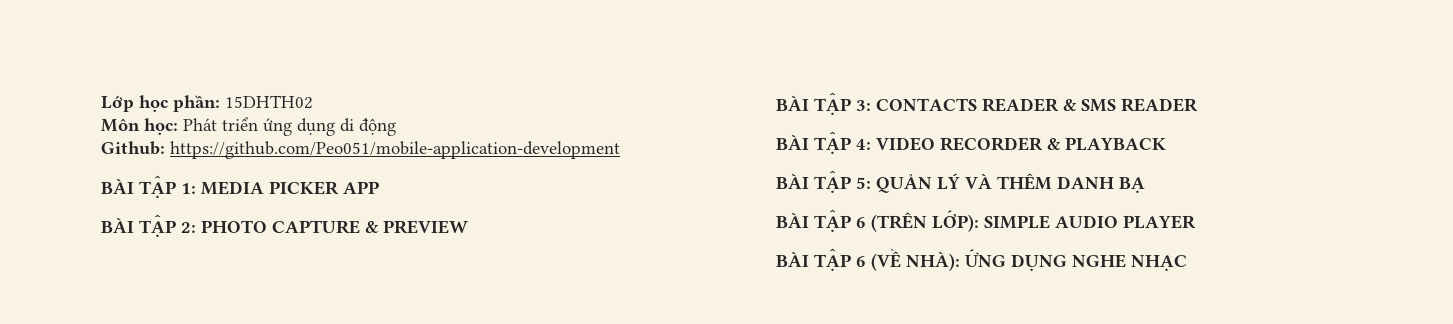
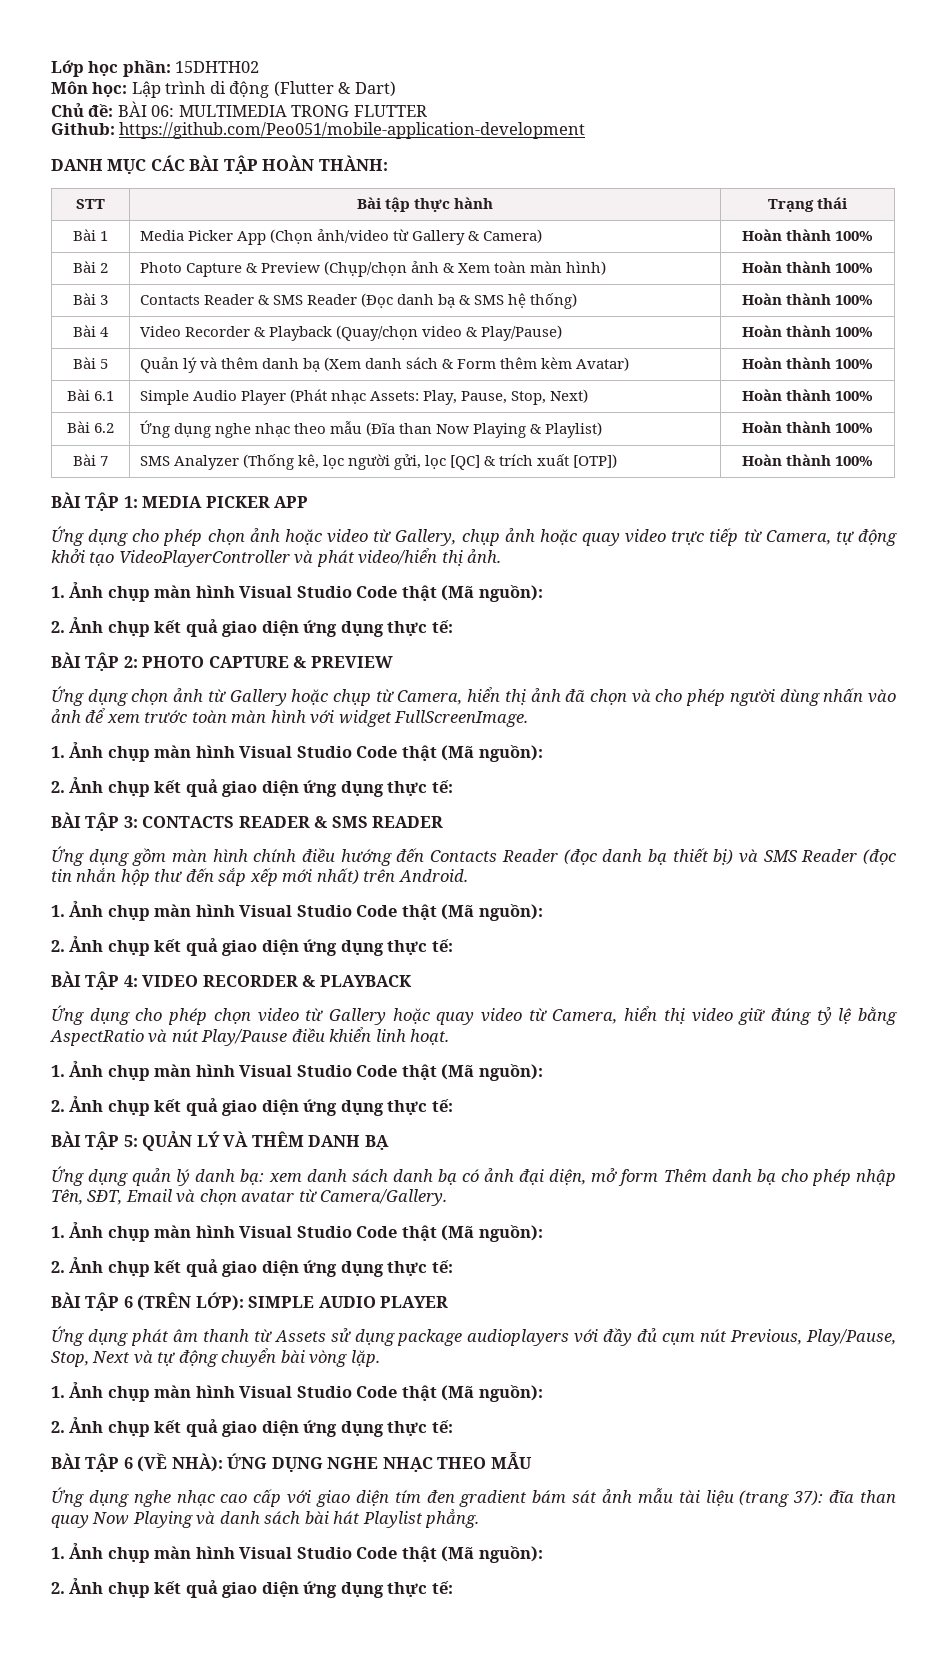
- Môn học: Phát triển ứng dụng di động
+ Môn học: Lập trình di động (Flutter & Dart)
+ Chủ đề: BÀI 06: MULTIMEDIA TRONG FLUTTER
  Github: https://github.com/Peo051/mobile-application-development
+ DANH MỤC CÁC BÀI TẬP HOÀN THÀNH:
+ STT | Bài tập thực hành | Trạng thái
+ Bài 1 | Media Picker App (Chọn ảnh/video từ Gallery & Camera) | Hoàn thành 100%
+ Bài 2 | Photo Capture & Preview (Chụp/chọn ảnh & Xem toàn màn hình) | Hoàn thành 100%
+ Bài 3 | Contacts Reader & SMS Reader (Đọc danh bạ & SMS hệ thống) | Hoàn thành 100%
+ Bài 4 | Video Recorder & Playback (Quay/chọn video & Play/Pause) | Hoàn thành 100%
+ Bài 5 | Quản lý và thêm danh bạ (Xem danh sách & Form thêm kèm Avatar) | Hoàn thành 100%
+ Bài 6.1 | Simple Audio Player (Phát nhạc Assets: Play, Pause, Stop, Next) | Hoàn thành 100%
+ Bài 6.2 | Ứng dụng nghe nhạc theo mẫu (Đĩa than Now Playing & Playlist) | Hoàn thành 100%
+ Bài 7 | SMS Analyzer (Thống kê, lọc người gửi, lọc [QC] & trích xuất [OTP]) | Hoàn thành 100%
+ Ứng dụng cho phép chọn ảnh hoặc video từ Gallery, chụp ảnh hoặc quay video trực tiếp từ Camera, tự động khởi tạo VideoPlayerController và phát video/hiển thị ảnh.
+ 1. Ảnh chụp màn hình Visual Studio Code thật (Mã nguồn):
+ 2. Ảnh chụp kết quả giao diện ứng dụng thực tế:
+ Ứng dụng chọn ảnh từ Gallery hoặc chụp từ Camera, hiển thị ảnh đã chọn và cho phép người dùng nhấn vào ảnh để xem trước toàn màn hình với widget FullScreenImage.
+ 1. Ảnh chụp màn hình Visual Studio Code thật (Mã nguồn):
+ 2. Ảnh chụp kết quả giao diện ứng dụng thực tế:
+ Ứng dụng gồm màn hình chính điều hướng đến Contacts Reader (đọc danh bạ thiết bị) và SMS Reader (đọc tin nhắn hộp thư đến sắp xếp mới nhất) trên Android.
+ 1. Ảnh chụp màn hình Visual Studio Code thật (Mã nguồn):
+ 2. Ảnh chụp kết quả giao diện ứng dụng thực tế:
+ Ứng dụng cho phép chọn video từ Gallery hoặc quay video từ Camera, hiển thị video giữ đúng tỷ lệ bằng AspectRatio và nút Play/Pause điều khiển linh hoạt.
+ 1. Ảnh chụp màn hình Visual Studio Code thật (Mã nguồn):
+ 2. Ảnh chụp kết quả giao diện ứng dụng thực tế:
+ Ứng dụng quản lý danh bạ: xem danh sách danh bạ có ảnh đại diện, mở form Thêm danh bạ cho phép nhập Tên, SĐT, Email và chọn avatar từ Camera/Gallery.
+ 1. Ảnh chụp màn hình Visual Studio Code thật (Mã nguồn):
+ 2. Ảnh chụp kết quả giao diện ứng dụng thực tế:
+ Ứng dụng phát âm thanh từ Assets sử dụng package audioplayers với đầy đủ cụm nút Previous, Play/Pause, Stop, Next và tự động chuyển bài vòng lặp.
+ 1. Ảnh chụp màn hình Visual Studio Code thật (Mã nguồn):
+ 2. Ảnh chụp kết quả giao diện ứng dụng thực tế:
- BÀI TẬP 6 (VỀ NHÀ): ỨNG DỤNG NGHE NHẠC
+ BÀI TẬP 6 (VỀ NHÀ): ỨNG DỤNG NGHE NHẠC THEO MẪU
+ Ứng dụng nghe nhạc cao cấp với giao diện tím đen gradient bám sát ảnh mẫu tài liệu (trang 37): đĩa than quay Now Playing và danh sách bài hát Playlist phẳng.
+ 1. Ảnh chụp màn hình Visual Studio Code thật (Mã nguồn):
+ 2. Ảnh chụp kết quả giao diện ứng dụng thực tế:

